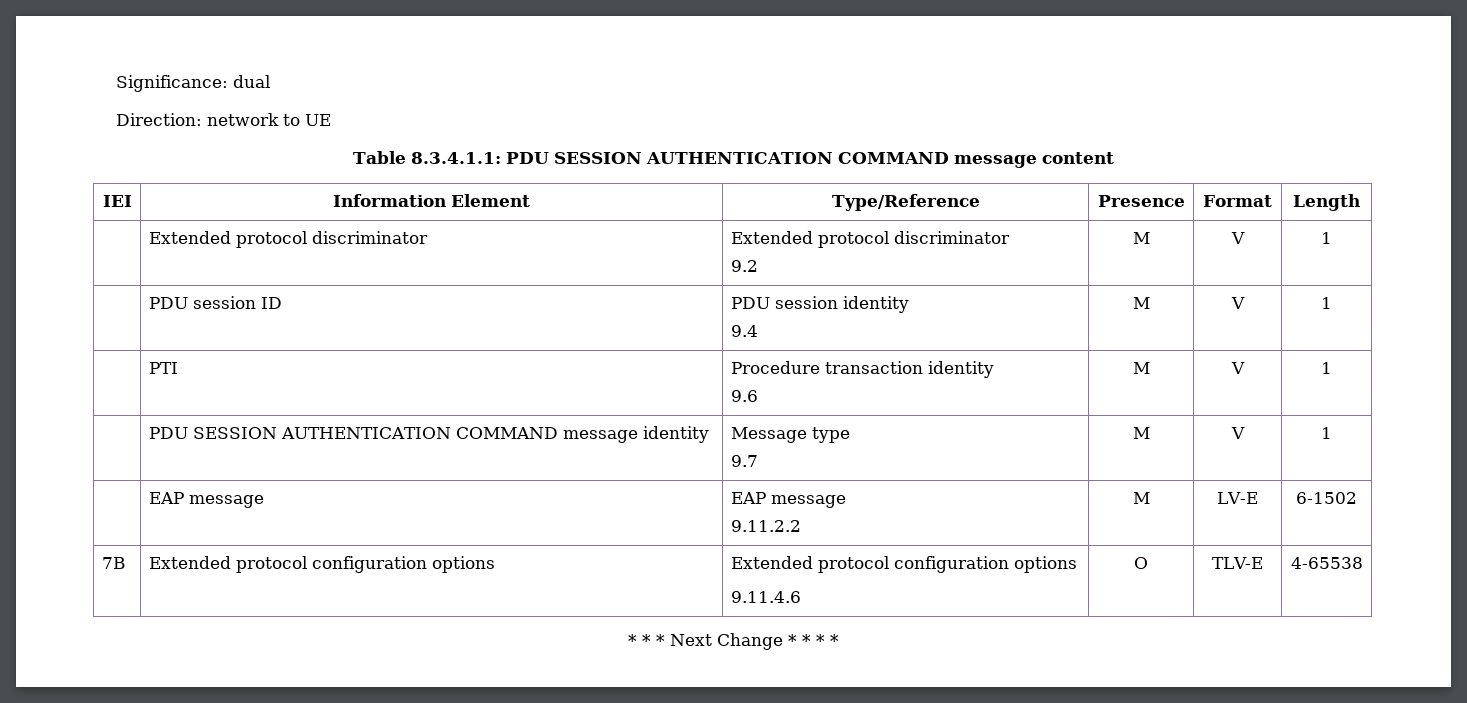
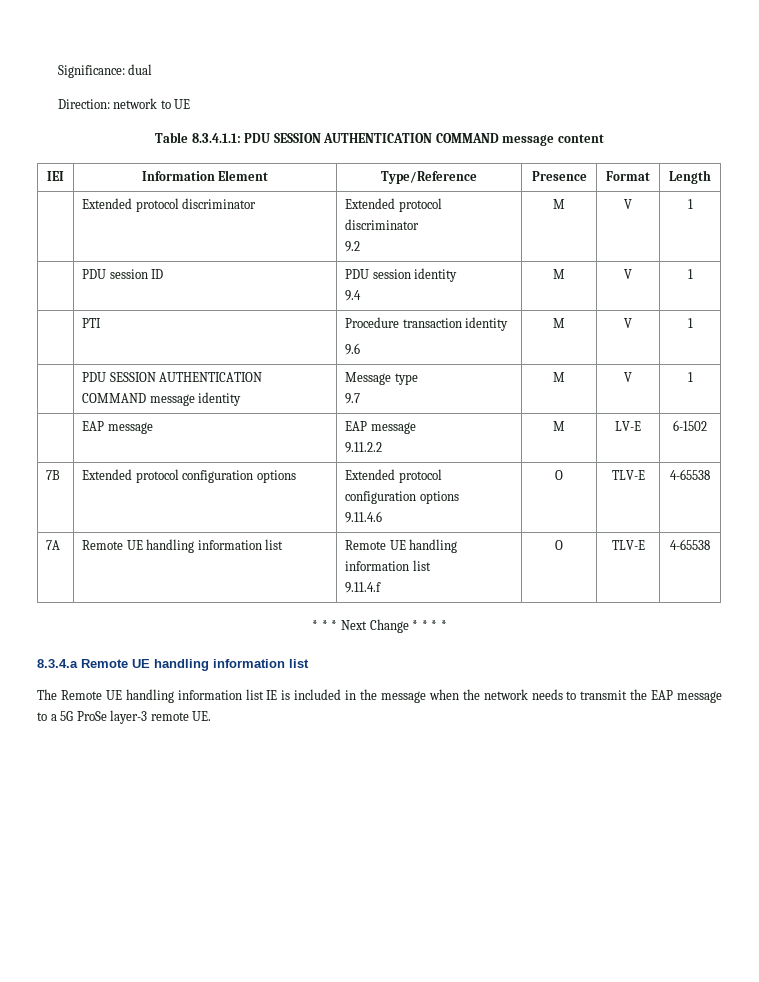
+ 7A | Remote UE handling information list | Remote UE handling information list
+ 9.11.4.f | O | TLV-E | 4-65538
+ 8.3.4.a Remote UE handling information list
+ The Remote UE handling information list IE is included in the message when the network needs to transmit the EAP message to a 5G ProSe layer-3 remote UE.

